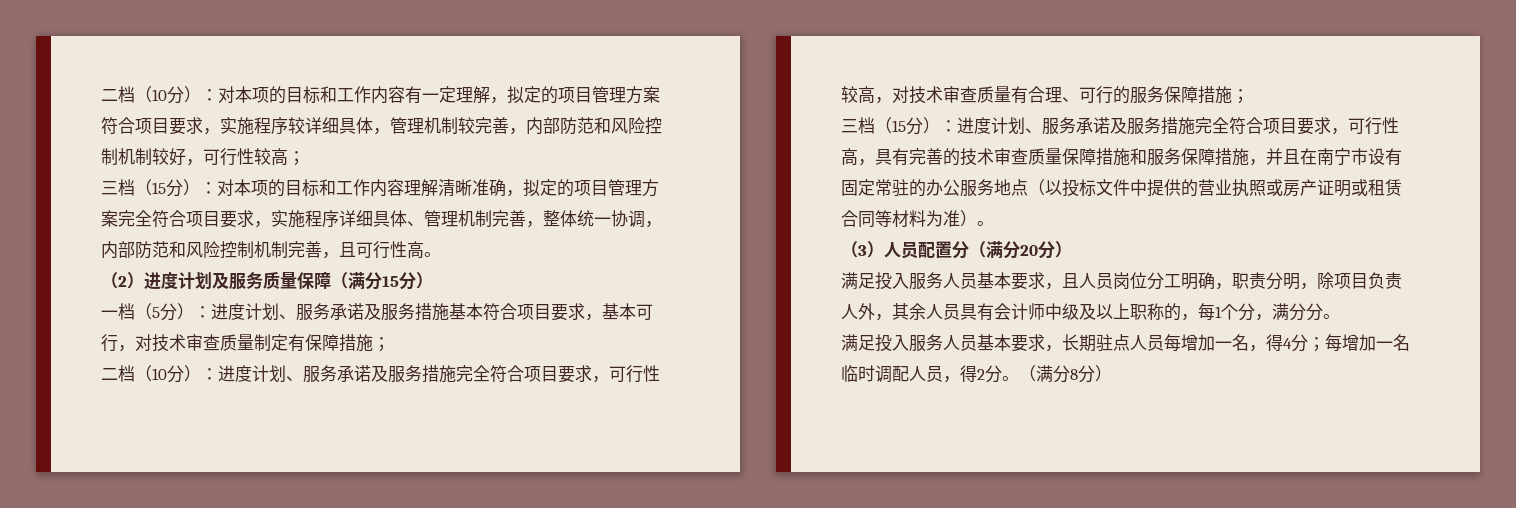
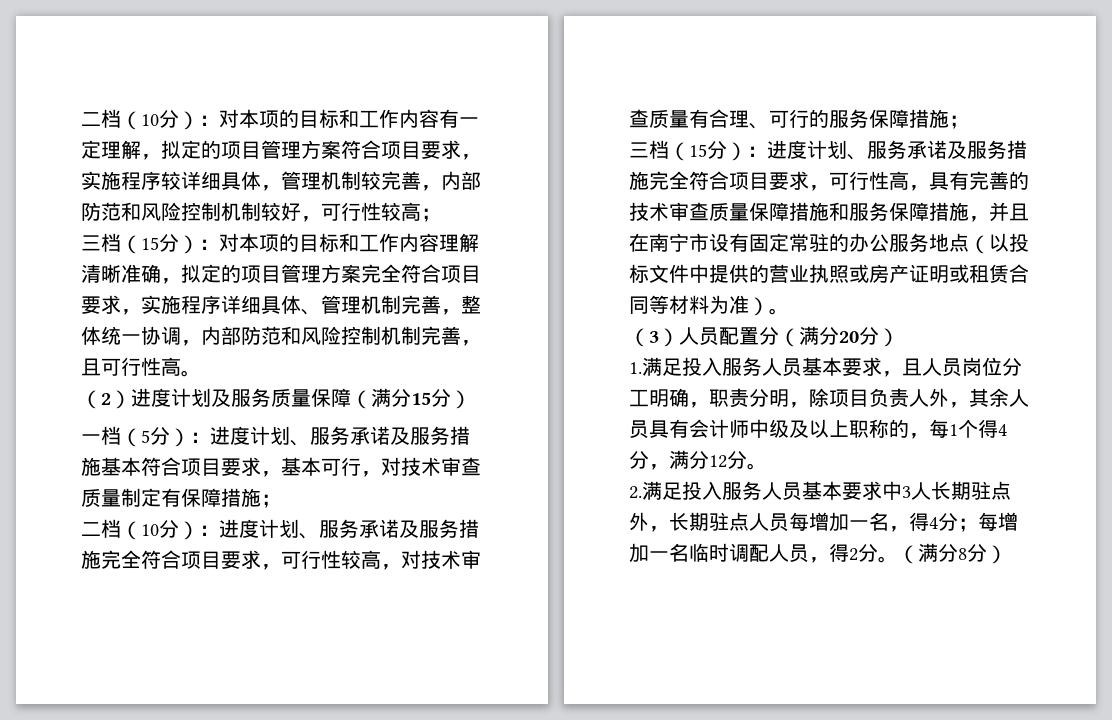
- 满足投入服务人员基本要求，且人员岗位分工明确，职责分明，除项目负责人外，其余人员具有会计师中级及以上职称的，每1个分，满分分。
+ 1.满足投入服务人员基本要求，且人员岗位分工明确，职责分明，除项目负责人外，其余人员具有会计师中级及以上职称的，每1个得4分，满分12分。
- 满足投入服务人员基本要求，长期驻点人员每增加一名，得4分；每增加一名临时调配人员，得2分。
+ 2.满足投入服务人员基本要求中3人长期驻点外，长期驻点人员每增加一名，得4分；每增加一名临时调配人员，得2分。

